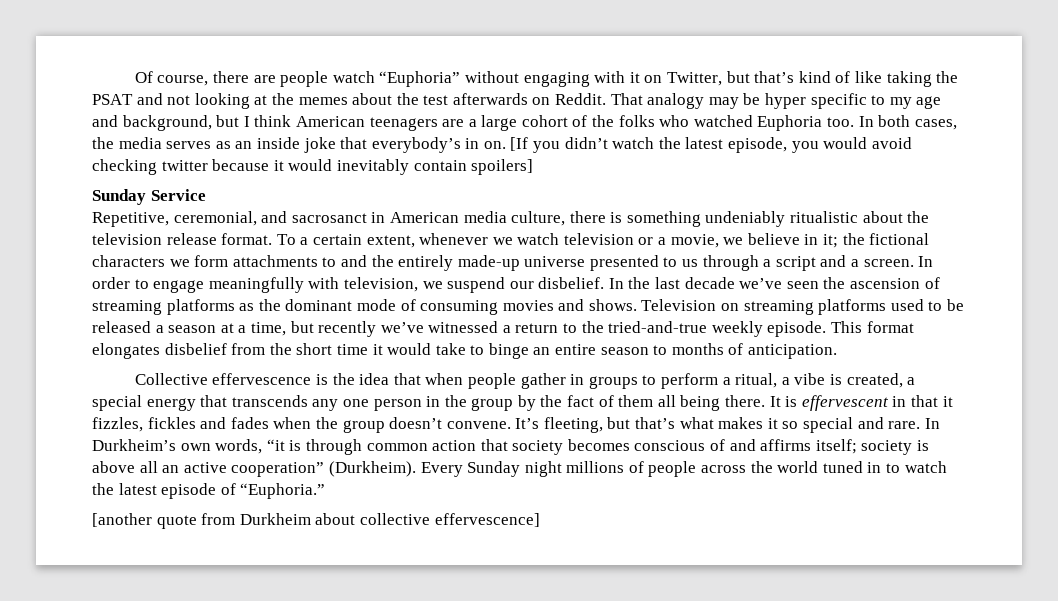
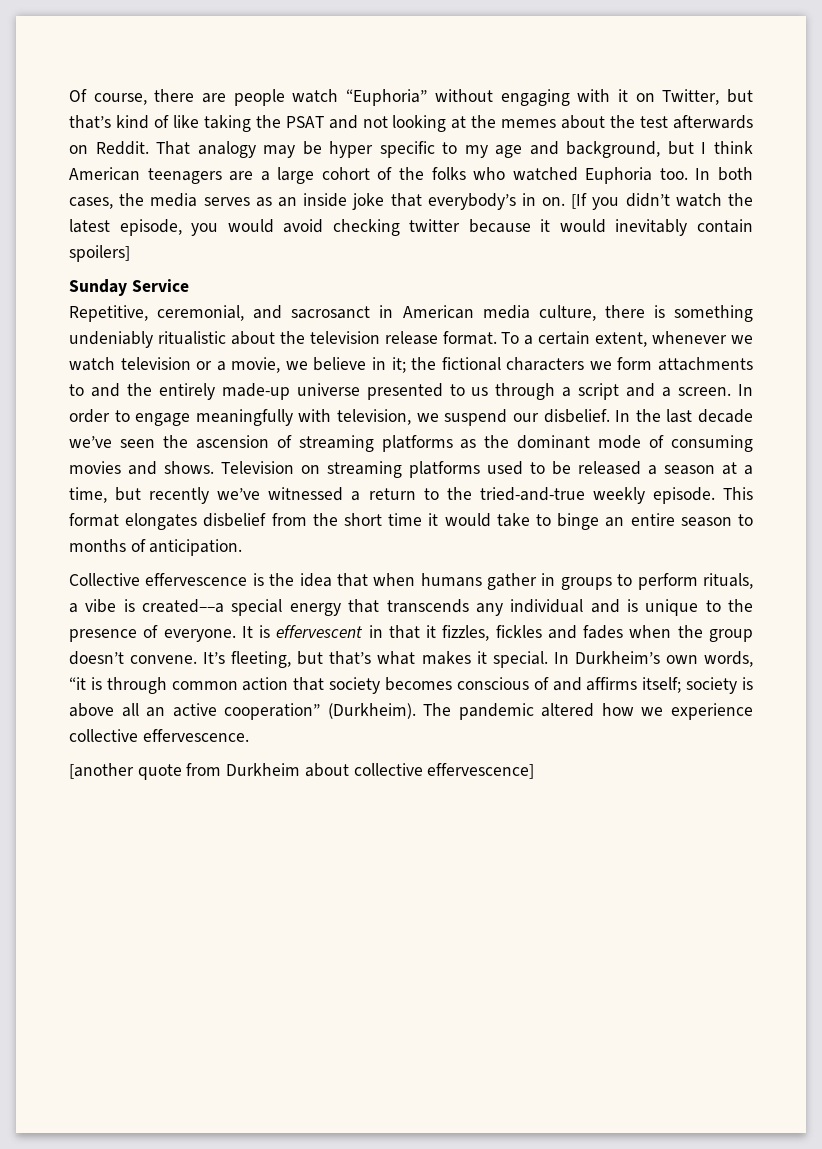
- Collective effervescence is the idea that when people gather in groups to perform a ritual, a vibe is created, a special energy that transcends any one person in the group by the fact of them all being there.
+ Collective effervescence is the idea that when humans gather in groups to perform rituals, a vibe is created––a special energy that transcends any individual and is unique to the presence of everyone.
- It’s fleeting, but that’s what makes it so special and rare.
+ It’s fleeting, but that’s what makes it special.
- Every Sunday night millions of people across the world tuned in to watch the latest episode of “Euphoria.”
+ The pandemic altered how we experience collective effervescence.

